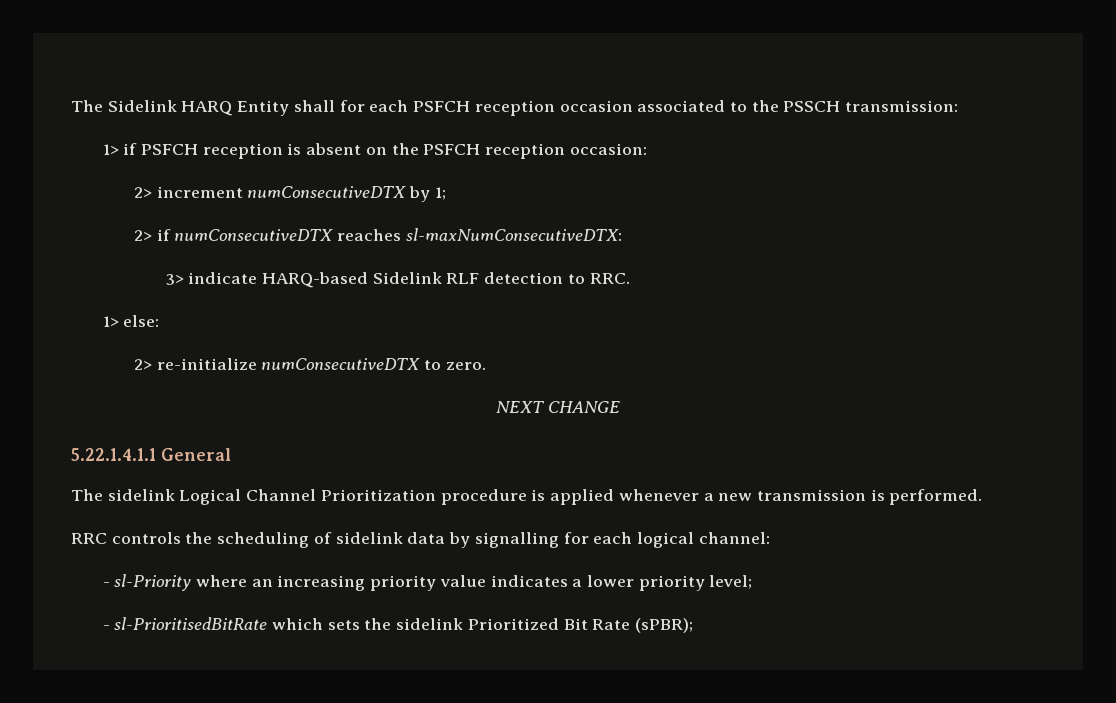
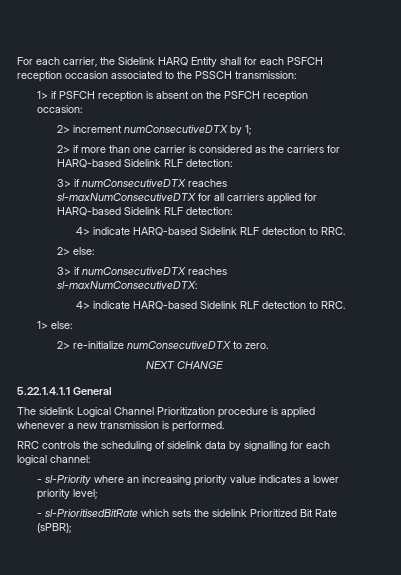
- The Sidelink HARQ Entity shall for each PSFCH reception occasion associated to the PSSCH transmission:
+ For each carrier, the Sidelink HARQ Entity shall for each PSFCH reception occasion associated to the PSSCH transmission:
- 2> if numConsecutiveDTX reaches sl-maxNumConsecutiveDTX:
- 3> indicate HARQ-based Sidelink RLF detection to RRC.
+ 2> if more than one carrier is considered as the carriers for HARQ-based Sidelink RLF detection:
+ 3> if numConsecutiveDTX reaches sl-maxNumConsecutiveDTX for all carriers applied for HARQ-based Sidelink RLF detection:
+ 4> indicate HARQ-based Sidelink RLF detection to RRC.
+ 2> else:
+ 3> if numConsecutiveDTX reaches sl-maxNumConsecutiveDTX:
+ 4> indicate HARQ-based Sidelink RLF detection to RRC.

